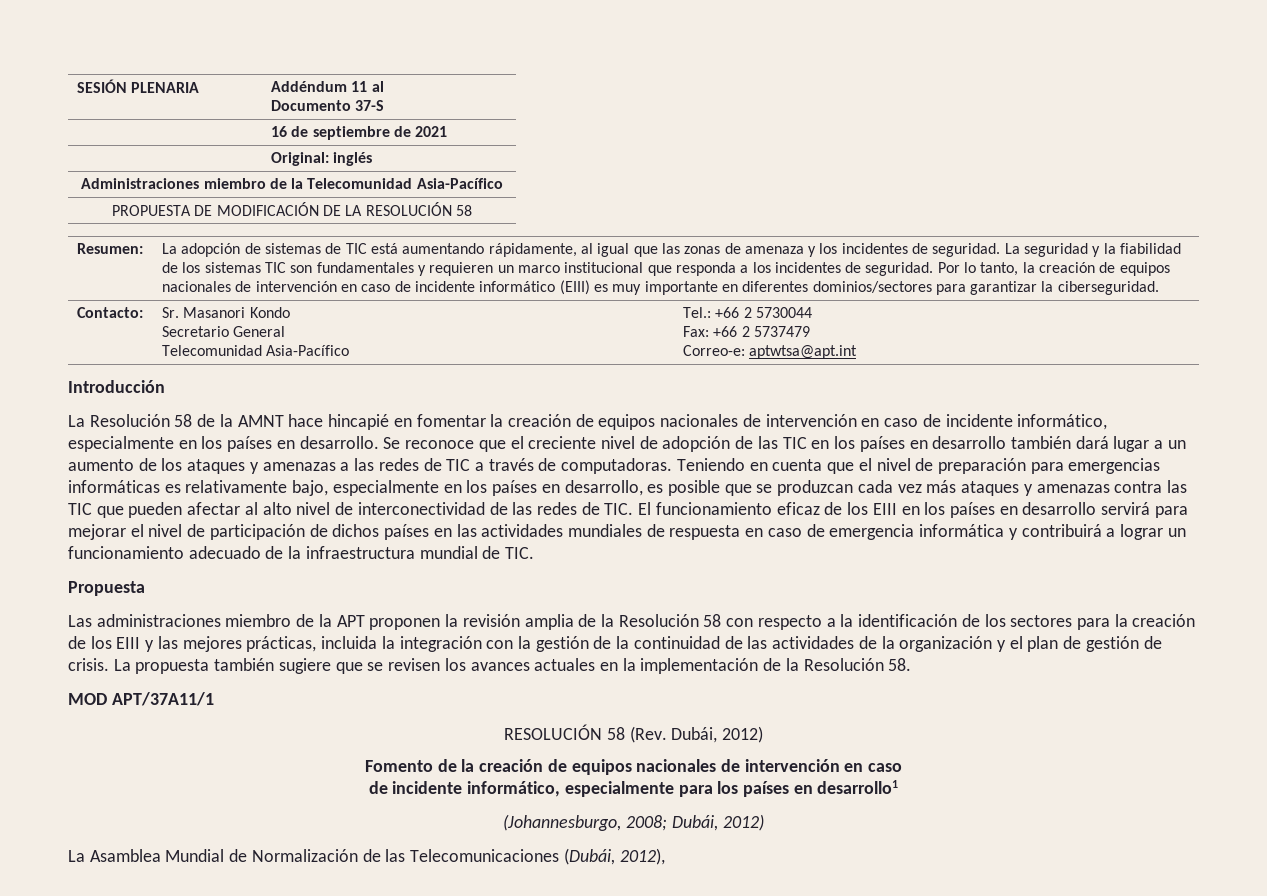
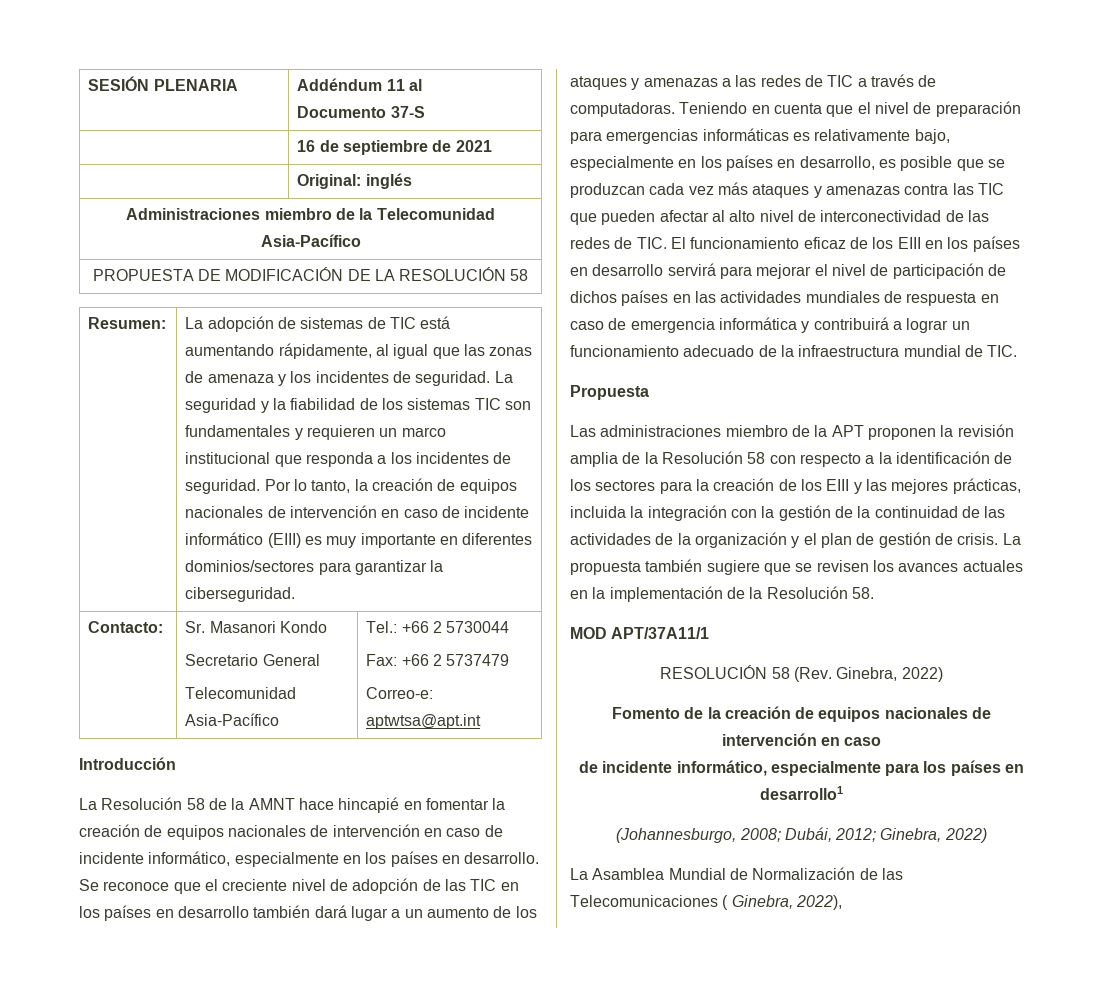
- RESOLUCIÓN 58 (Rev. Dubái, 2012)
+ RESOLUCIÓN 58 (Rev. Ginebra, 2022)
- (Johannesburgo, 2008; Dubái, 2012)
+ (Johannesburgo, 2008; Dubái, 2012; Ginebra, 2022)
- La Asamblea Mundial de Normalización de las Telecomunicaciones (Dubái, 2012),
+ La Asamblea Mundial de Normalización de las Telecomunicaciones ( Ginebra, 2022),

